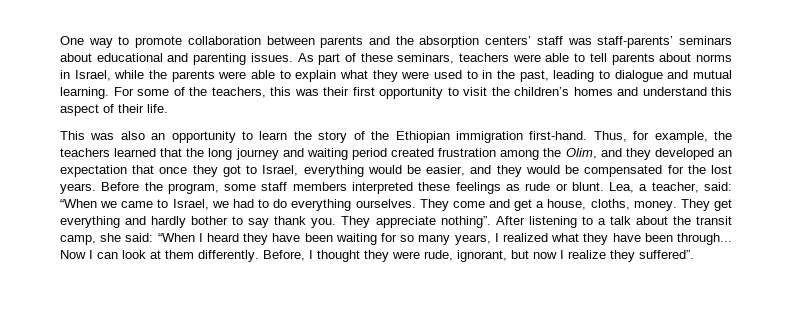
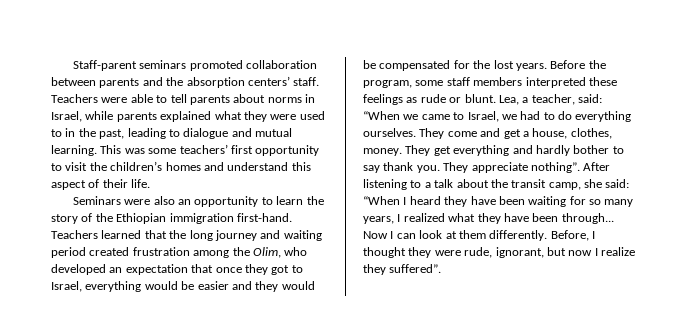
- One way to promote collaboration between parents and the absorption centers’ staff was staff-parents’ seminars about educational and parenting issues. As part of these seminars, teachers were able to tell parents about norms in Israel, while the parents were able to explain what they were used to in the past, leading to dialogue and mutual learning.
+ Staff-parent seminars promoted collaboration between parents and the absorption centers’ staff. Teachers were able to tell parents about norms in Israel, while parents explained what they were used to in the past, leading to dialogue and mutual learning.
- For some of the teachers, this was their first opportunity to visit the children’s homes and understand this aspect of their life.
+ This was some teachers’ first opportunity to visit the children’s homes and understand this aspect of their life.
- This was also an opportunity to learn the story of the Ethiopian immigration first-hand.
+ Seminars were also an opportunity to learn the story of the Ethiopian immigration first-hand.
- Thus, for example, the teachers learned that the long journey and waiting period created frustration among the Olim, and they developed an expectation that once they got to Israel, everything would be easier, and they would be compensated for the lost years.
+ Teachers learned that the long journey and waiting period created frustration among the Olim, who developed an expectation that once they got to Israel, everything would be easier and they would be compensated for the lost years.
- They come and get a house, cloths, money.
+ They come and get a house, clothes, money.

